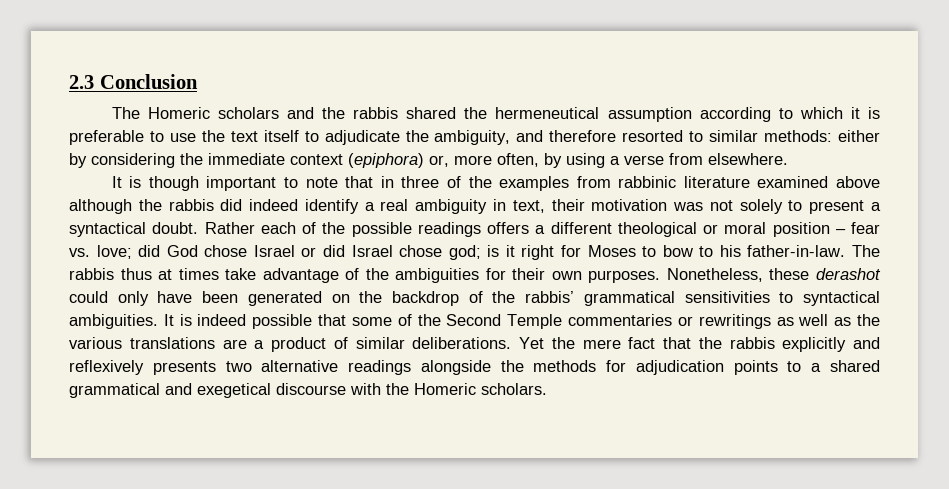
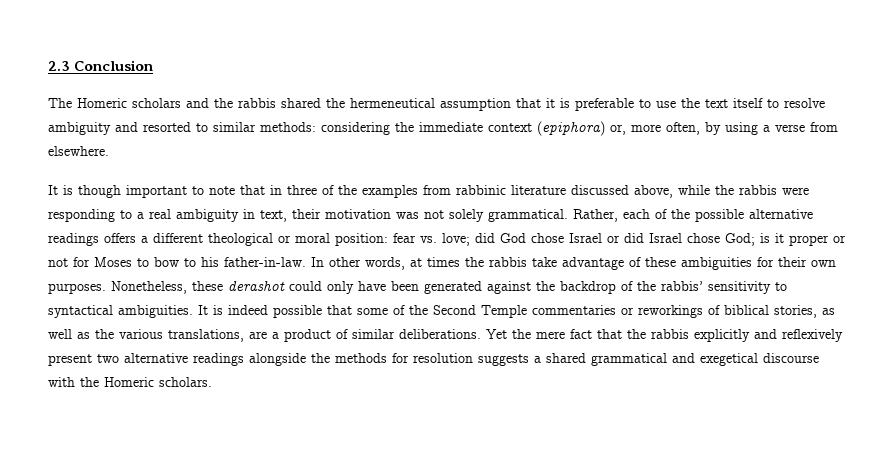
- The Homeric scholars and the rabbis shared the hermeneutical assumption according to which it is preferable to use the text itself to adjudicate the ambiguity, and therefore resorted to similar methods: either by considering the immediate context (epiphora) or, more often, by using a verse from elsewhere.
+ The Homeric scholars and the rabbis shared the hermeneutical assumption that it is preferable to use the text itself to resolve ambiguity and resorted to similar methods: considering the immediate context (epiphora) or, more often, by using a verse from elsewhere.
- It is though important to note that in three of the examples from rabbinic literature examined above although the rabbis did indeed identify a real ambiguity in text, their motivation was not solely to present a syntactical doubt. Rather each of the possible readings offers a different theological or moral position – fear vs. love; did God chose Israel or did Israel chose god; is it right for Moses to bow to his father-in-law.
+ It is though important to note that in three of the examples from rabbinic literature discussed above, while the rabbis were responding to a real ambiguity in text, their motivation was not solely grammatical. Rather, each of the possible alternative readings offers a different theological or moral position: fear vs. love; did God chose Israel or did Israel chose God; is it proper or not for Moses to bow to his father-in-law.
- The rabbis thus at times take advantage of the ambiguities for their own purposes.
+ In other words, at times the rabbis take advantage of these ambiguities for their own purposes.
- Nonetheless, these derashot could only have been generated on the backdrop of the rabbis’ grammatical sensitivities to syntactical ambiguities.
+ Nonetheless, these derashot could only have been generated against the backdrop of the rabbis’ sensitivity to syntactical ambiguities.
- It is indeed possible that some of the Second Temple commentaries or rewritings as well as the various translations are a product of similar deliberations.
+ It is indeed possible that some of the Second Temple commentaries or reworkings of biblical stories, as well as the various translations, are a product of similar deliberations.
- Yet the mere fact that the rabbis explicitly and reflexively presents two alternative readings alongside the methods for adjudication points to a shared grammatical and exegetical discourse with the Homeric scholars.
+ Yet the mere fact that the rabbis explicitly and reflexively present two alternative readings alongside the methods for resolution suggests a shared grammatical and exegetical discourse with the Homeric scholars.

